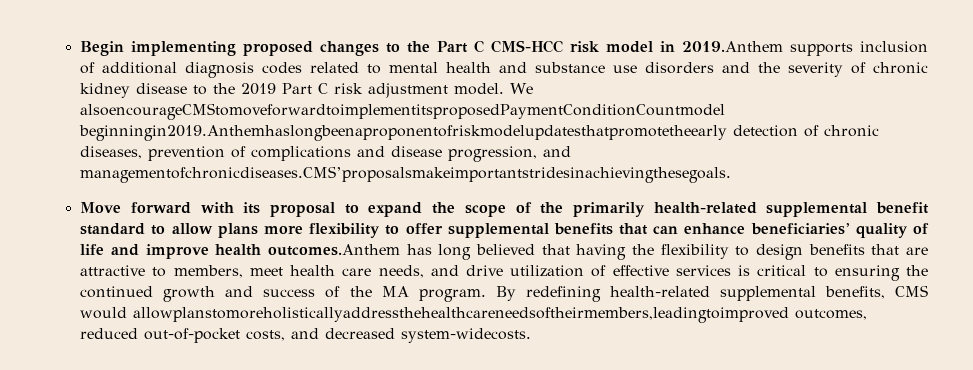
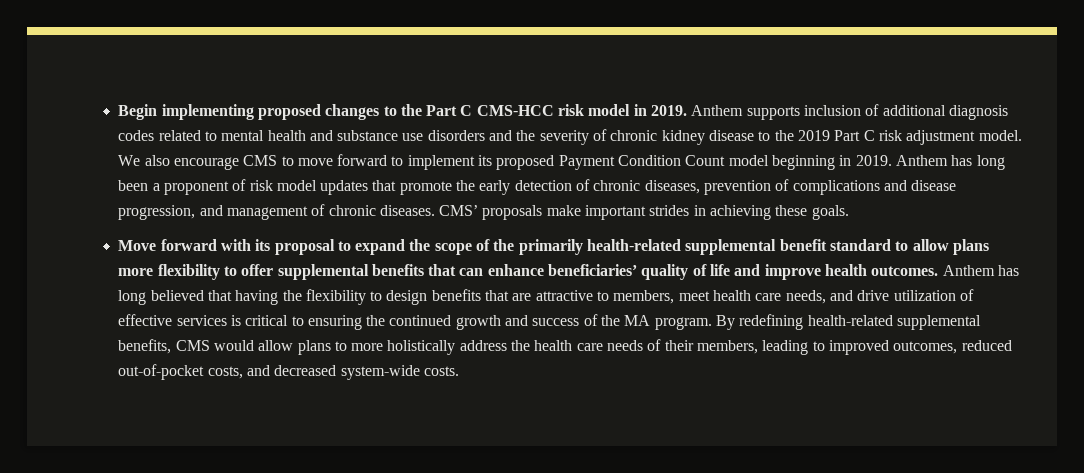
- Begin implementing proposed changes to the Part C CMS-HCC risk model in 2019.Anthem supports inclusion of additional diagnosis codes related to mental health and substance use disorders and the severity of chronic kidney disease to the 2019 Part C risk adjustment model.
+ Begin implementing proposed changes to the Part C CMS-HCC risk model in 2019. Anthem supports inclusion of additional diagnosis codes related to mental health and substance use disorders and the severity of chronic kidney disease to the 2019 Part C risk adjustment model.
- We alsoencourageCMStomoveforwardtoimplementitsproposedPaymentConditionCountmodel beginningin2019.Anthemhaslongbeenaproponentofriskmodelupdatesthatpromotetheearly detection of chronic diseases, prevention of complications and disease progression, and managementofchronicdiseases.CMS’proposalsmakeimportantstridesinachievingthesegoals.
+ We also encourage CMS to move forward to implement its proposed Payment Condition Count model beginning in 2019. Anthem has long been a proponent of risk model updates that promote the early detection of chronic diseases, prevention of complications and disease progression, and management of chronic diseases. CMS’ proposals make important strides in achieving these goals.
- Move forward with its proposal to expand the scope of the primarily health-related supplemental benefit standard to allow plans more flexibility to offer supplemental benefits that can enhance beneficiaries’ quality of life and improve health outcomes.Anthem has long believed that having the flexibility to design benefits that are attractive to members, meet health care needs, and drive utilization of effective services is critical to ensuring the continued growth and success of the MA program.
+ Move forward with its proposal to expand the scope of the primarily health-related supplemental benefit standard to allow plans more flexibility to offer supplemental benefits that can enhance beneficiaries’ quality of life and improve health outcomes. Anthem has long believed that having the flexibility to design benefits that are attractive to members, meet health care needs, and drive utilization of effective services is critical to ensuring the continued growth and success of the MA program.
- By redefining health-related supplemental benefits, CMS would allowplanstomoreholisticallyaddressthehealthcareneedsoftheirmembers,leadingtoimproved outcomes, reduced out-of-pocket costs, and decreased system-widecosts.
+ By redefining health-related supplemental benefits, CMS would allow plans to more holistically address the health care needs of their members, leading to improved outcomes, reduced out-of-pocket costs, and decreased system-wide costs.

